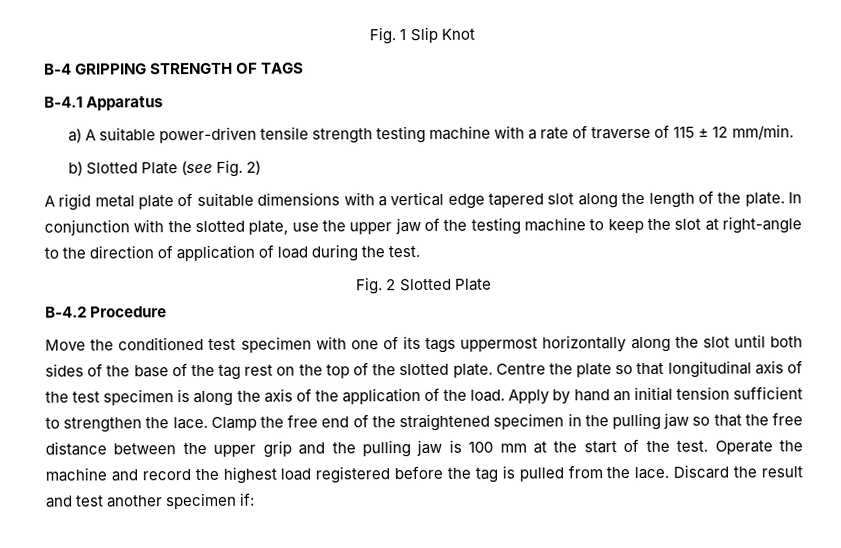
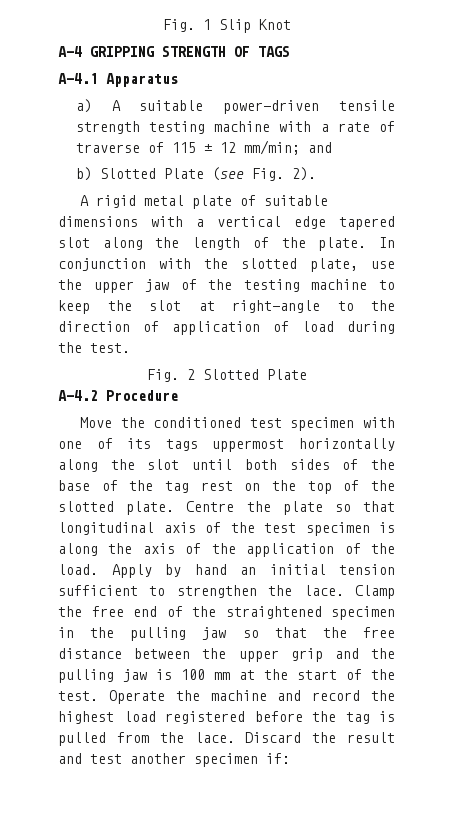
- B-4 GRIPPING STRENGTH OF TAGS
+ A-4 GRIPPING STRENGTH OF TAGS
- B-4.1 Apparatus
+ A-4.1 Apparatus
- a) A suitable power-driven tensile strength testing machine with a rate of traverse of 115 ± 12 mm/min.
+ a) A suitable power-driven tensile strength testing machine with a rate of traverse of 115 ± 12 mm/min; and
- b) Slotted Plate (see Fig. 2)
+ b) Slotted Plate (see Fig. 2).
- B-4.2 Procedure
+ A-4.2 Procedure

